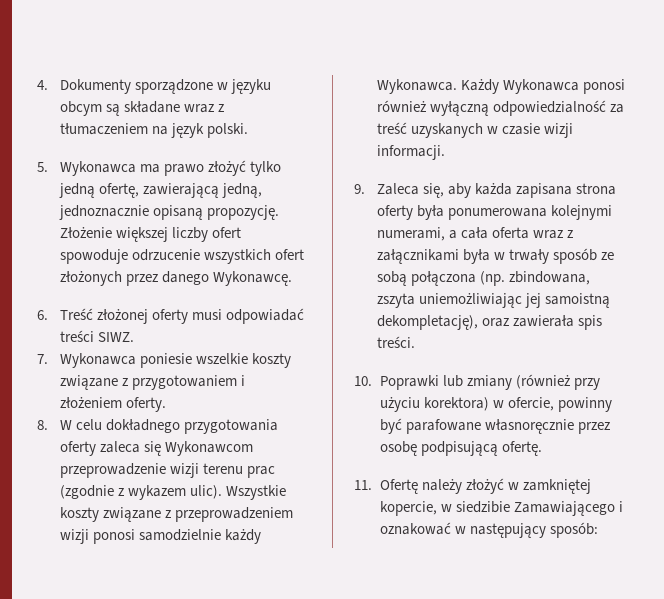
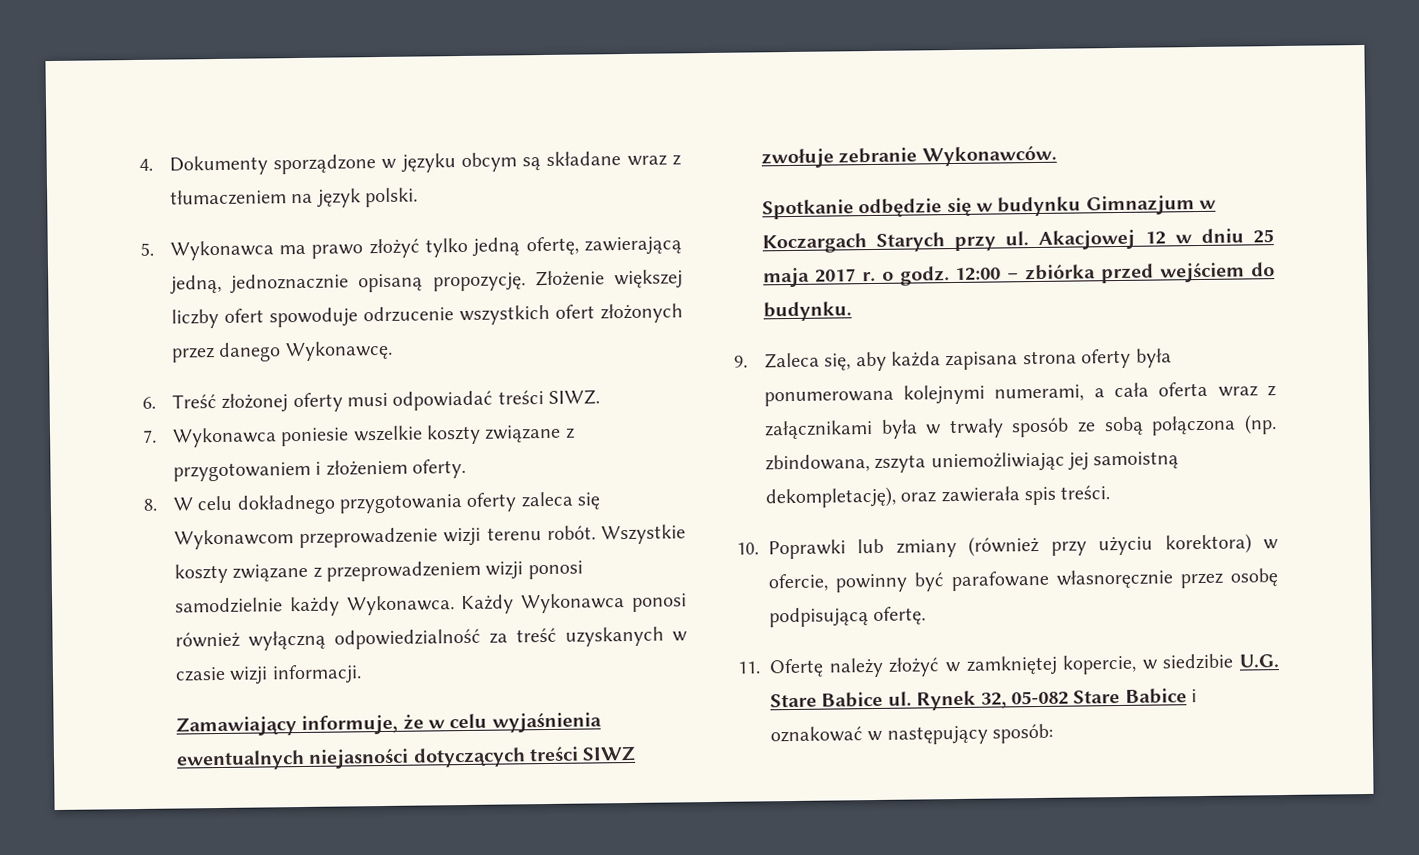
- 8. W celu dokładnego przygotowania oferty zaleca się Wykonawcom przeprowadzenie wizji terenu prac (zgodnie z wykazem ulic).
+ 8. W celu dokładnego przygotowania oferty zaleca się Wykonawcom przeprowadzenie wizji terenu robót.
+ Zamawiający informuje, że w celu wyjaśnienia ewentualnych niejasności dotyczących treści SIWZ zwołuje zebranie Wykonawców.
+ Spotkanie odbędzie się w budynku Gimnazjum w Koczargach Starych przy ul. Akacjowej 12 w dniu 25 maja 2017 r. o godz. 12:00 – zbiórka przed wejściem do budynku.
- 11. Ofertę należy złożyć w zamkniętej kopercie, w siedzibie Zamawiającego i oznakować w następujący sposób:
+ 11. Ofertę należy złożyć w zamkniętej kopercie, w siedzibie U.G. Stare Babice ul. Rynek 32, 05-082 Stare Babice i oznakować w następujący sposób:

